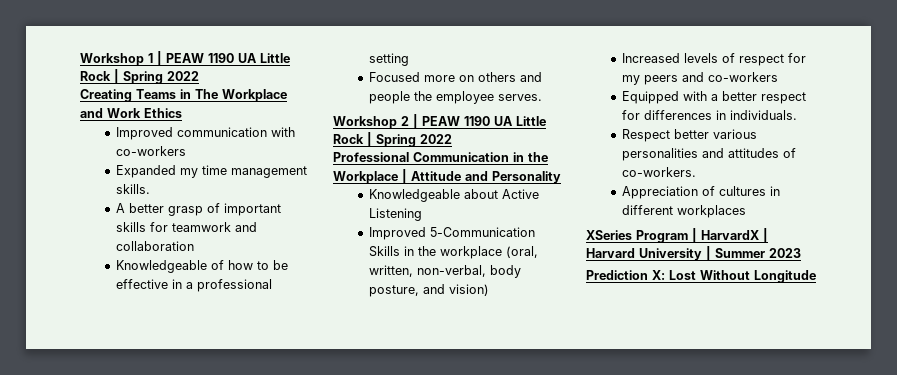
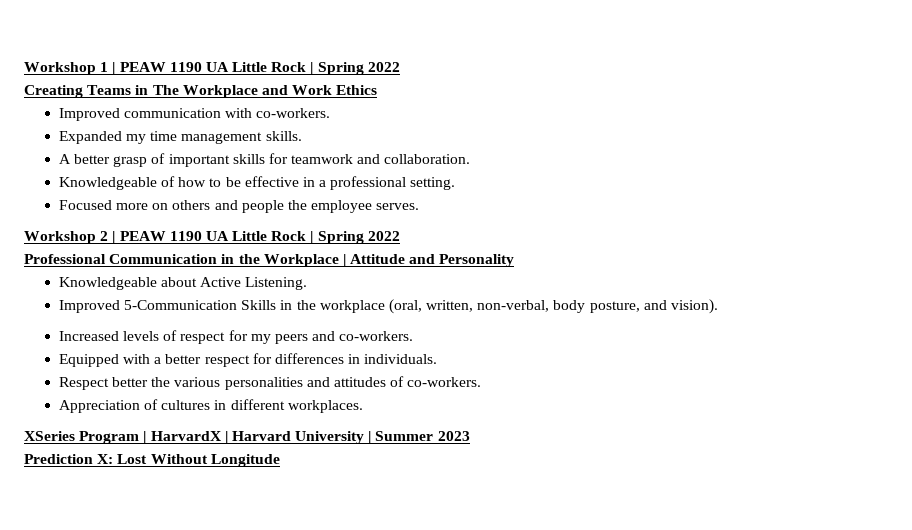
- Improved communication with co-workers
+ Improved communication with co-workers.
- A better grasp of important skills for teamwork and collaboration
+ A better grasp of important skills for teamwork and collaboration.
- Knowledgeable of how to be effective in a professional setting
+ Knowledgeable of how to be effective in a professional setting.
- Knowledgeable about Active Listening
+ Knowledgeable about Active Listening.
- Improved 5-Communication Skills in the workplace (oral, written, non-verbal, body posture, and vision)
+ Improved 5-Communication Skills in the workplace (oral, written, non-verbal, body posture, and vision).
- Increased levels of respect for my peers and co-workers
+ Increased levels of respect for my peers and co-workers.
- Respect better various personalities and attitudes of co-workers.
+ Respect better the various personalities and attitudes of co-workers.
- Appreciation of cultures in different workplaces
+ Appreciation of cultures in different workplaces.

